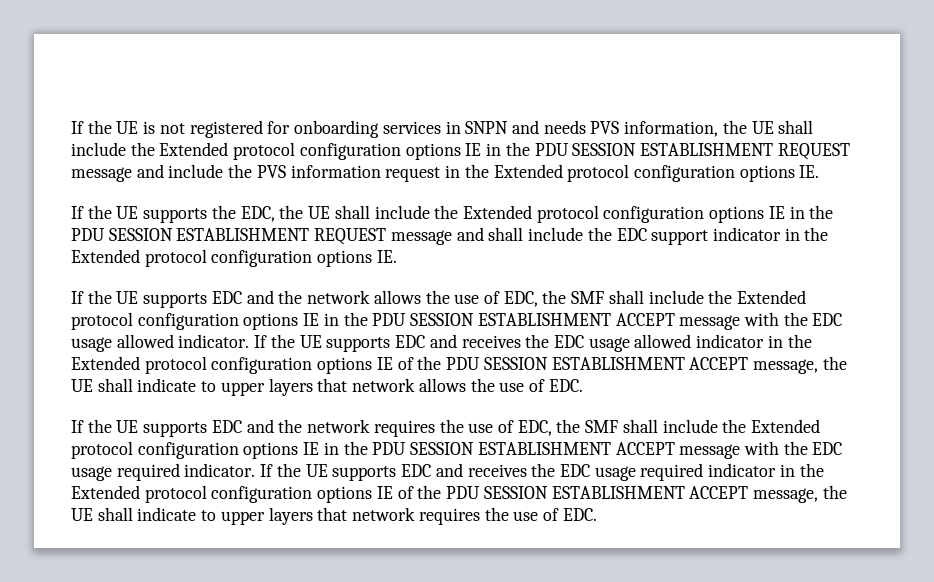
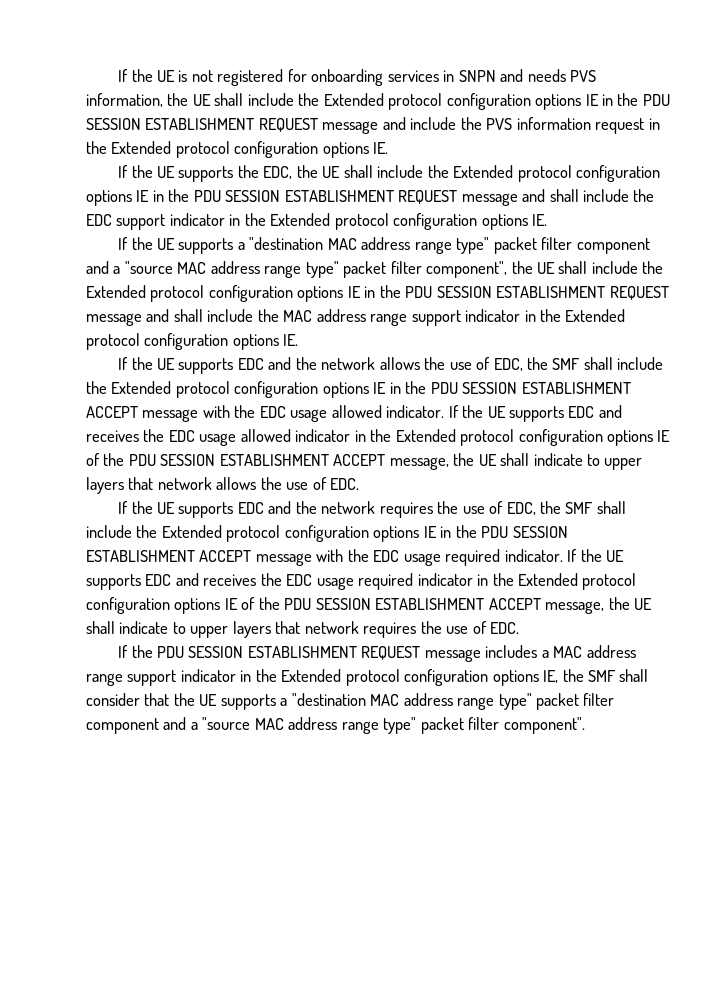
+ If the UE supports a "destination MAC address range type" packet filter component and a "source MAC address range type" packet filter component", the UE shall include the Extended protocol configuration options IE in the PDU SESSION ESTABLISHMENT REQUEST message and shall include the MAC address range support indicator in the Extended protocol configuration options IE.
+ If the PDU SESSION ESTABLISHMENT REQUEST message includes a MAC address range support indicator in the Extended protocol configuration options IE, the SMF shall consider that the UE supports a "destination MAC address range type" packet filter component and a "source MAC address range type" packet filter component".

